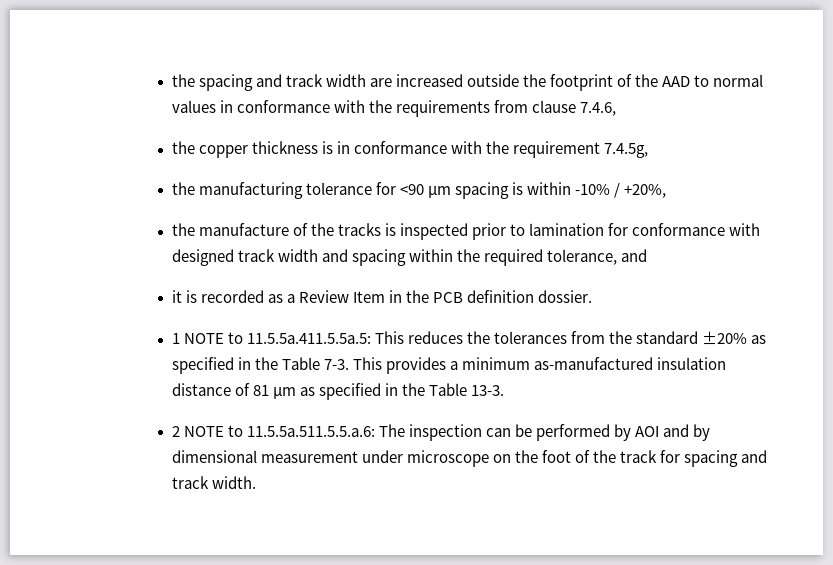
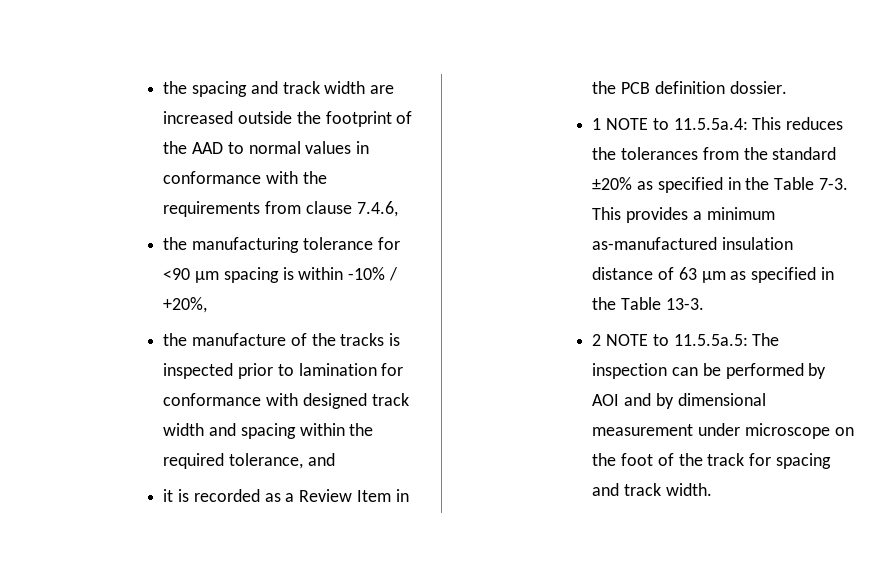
- the copper thickness is in conformance with the requirement 7.4.5g,
- 1 NOTE to 11.5.5a.411.5.5a.5: This reduces the tolerances from the standard ±20% as specified in the Table 7-3.
+ 1 NOTE to 11.5.5a.4: This reduces the tolerances from the standard ±20% as specified in the Table 7-3.
- This provides a minimum as-manufactured insulation distance of 81 µm as specified in the Table 13-3.
+ This provides a minimum as-manufactured insulation distance of 63 µm as specified in the Table 13-3.
- 2 NOTE to 11.5.5a.511.5.5.a.6: The inspection can be performed by AOI and by dimensional measurement under microscope on the foot of the track for spacing and track width.
+ 2 NOTE to 11.5.5a.5: The inspection can be performed by AOI and by dimensional measurement under microscope on the foot of the track for spacing and track width.

